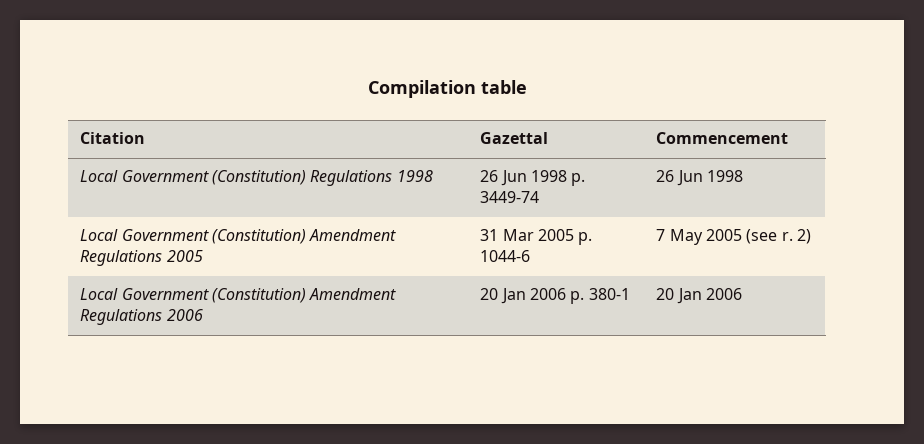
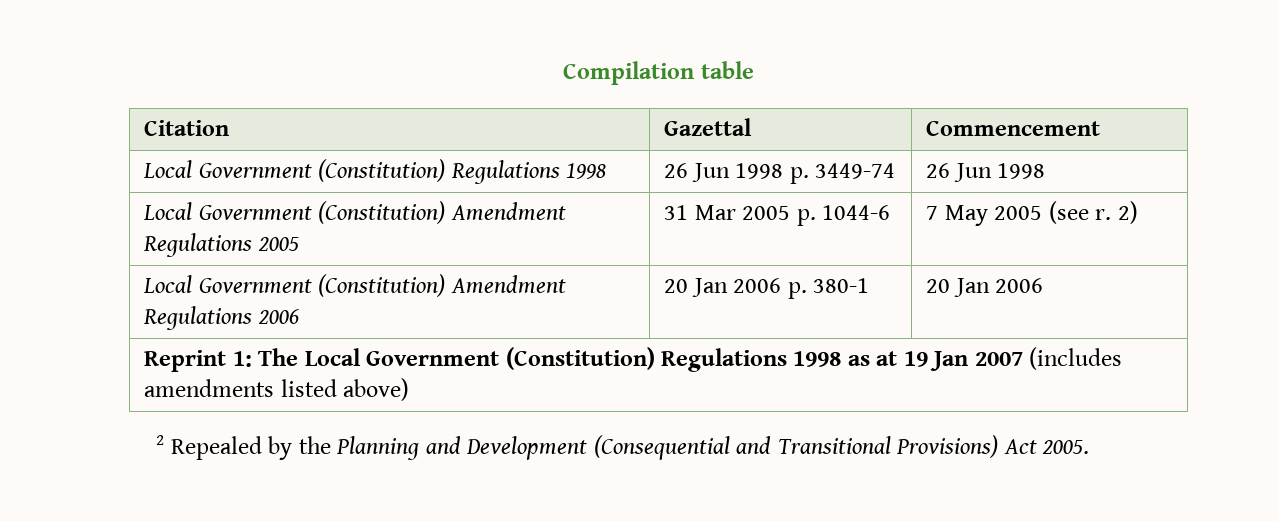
+ Reprint 1: The Local Government (Constitution) Regulations 1998 as at 19 Jan 2007 (includes amendments listed above)
+ 2 Repealed by the Planning and Development (Consequential and Transitional Provisions) Act 2005.

